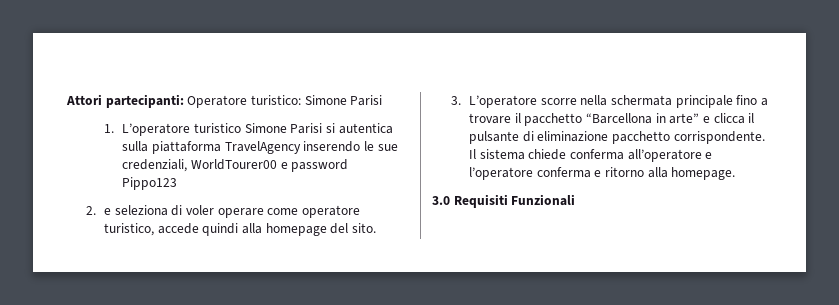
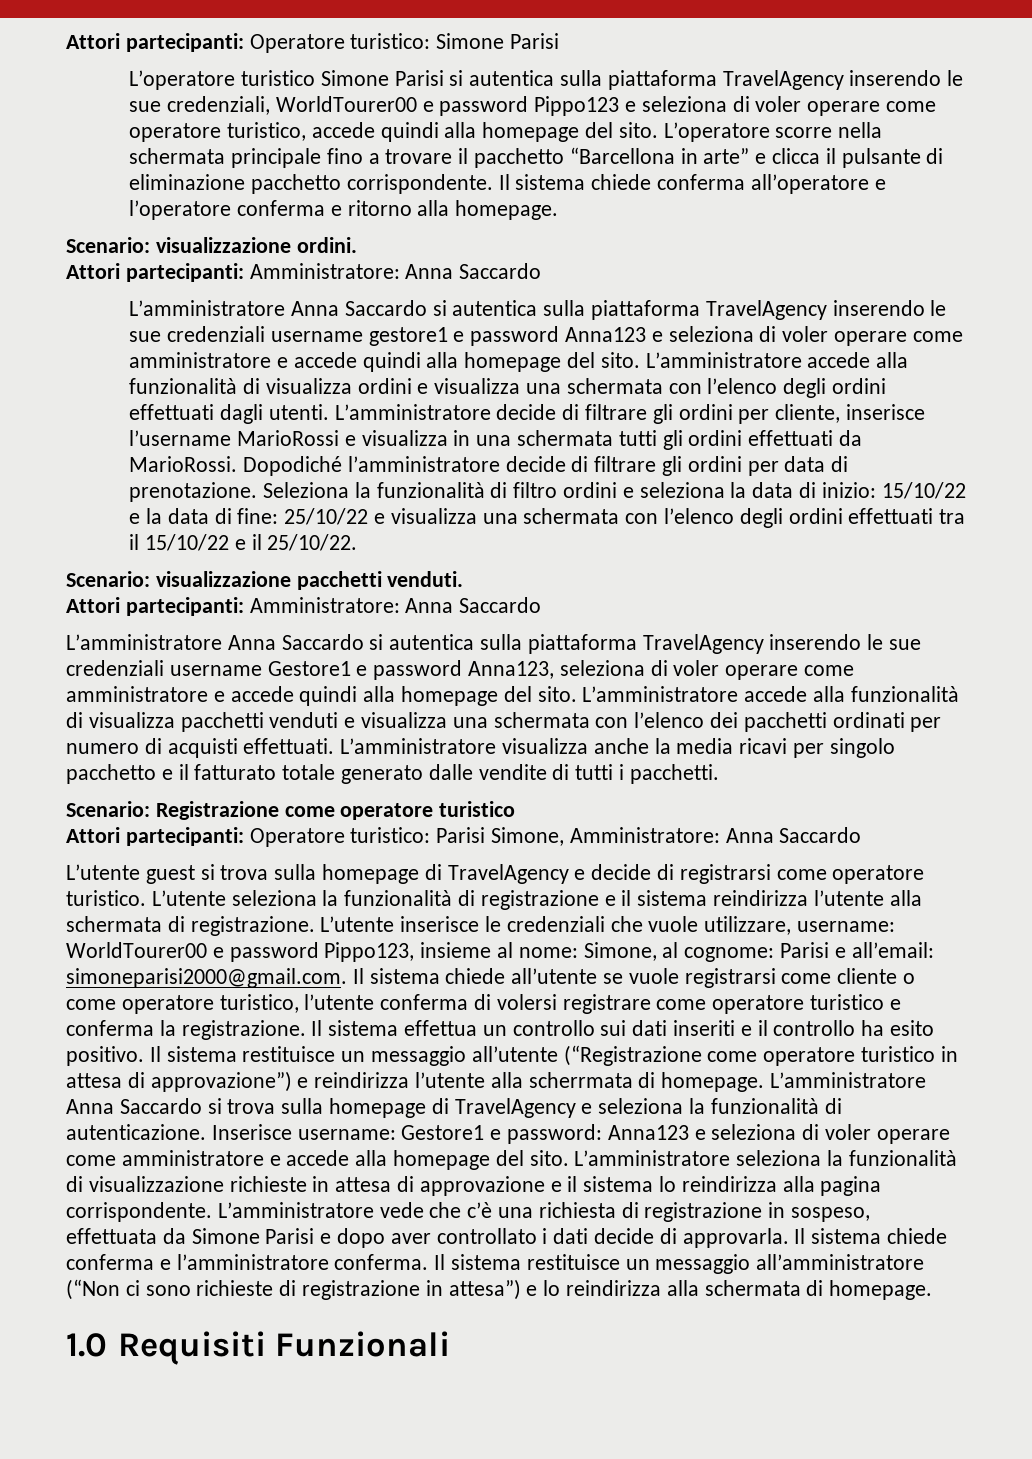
- 1. L’operatore turistico Simone Parisi si autentica sulla piattaforma TravelAgency inserendo le sue credenziali, WorldTourer00 e password Pippo123
- 2. e seleziona di voler operare come operatore turistico, accede quindi alla homepage del sito.
- 3. L’operatore scorre nella schermata principale fino a trovare il pacchetto “Barcellona in arte” e clicca il pulsante di eliminazione pacchetto corrispondente.
+ L’operatore turistico Simone Parisi si autentica sulla piattaforma TravelAgency inserendo le sue credenziali, WorldTourer00 e password Pippo123 e seleziona di voler operare come operatore turistico, accede quindi alla homepage del sito. L’operatore scorre nella schermata principale fino a trovare il pacchetto “Barcellona in arte” e clicca il pulsante di eliminazione pacchetto corrispondente.
- 3.0 Requisiti Funzionali
+ Scenario: visualizzazione ordini.
+ Attori partecipanti: Amministratore: Anna Saccardo
+ L’amministratore Anna Saccardo si autentica sulla piattaforma TravelAgency inserendo le sue credenziali username gestore1 e password Anna123 e seleziona di voler operare come amministratore e accede quindi alla homepage del sito. L’amministratore accede alla funzionalità di visualizza ordini e visualizza una schermata con l’elenco degli ordini effettuati dagli utenti. L’amministratore decide di filtrare gli ordini per cliente, inserisce l’username MarioRossi e visualizza in una schermata tutti gli ordini effettuati da MarioRossi. Dopodiché l’amministratore decide di filtrare gli ordini per data di prenotazione. Seleziona la funzionalità di filtro ordini e seleziona la data di inizio: 15/10/22 e la data di fine: 25/10/22 e visualizza una schermata con l’elenco degli ordini effettuati tra il 15/10/22 e il 25/10/22.
+ Scenario: visualizzazione pacchetti venduti.
+ Attori partecipanti: Amministratore: Anna Saccardo
+ L’amministratore Anna Saccardo si autentica sulla piattaforma TravelAgency inserendo le sue credenziali username Gestore1 e password Anna123, seleziona di voler operare come amministratore e accede quindi alla homepage del sito. L’amministratore accede alla funzionalità di visualizza pacchetti venduti e visualizza una schermata con l’elenco dei pacchetti ordinati per numero di acquisti effettuati. L’amministratore visualizza anche la media ricavi per singolo pacchetto e il fatturato totale generato dalle vendite di tutti i pacchetti.
+ Scenario: Registrazione come operatore turistico
+ Attori partecipanti: Operatore turistico: Parisi Simone, Amministratore: Anna Saccardo
+ L’utente guest si trova sulla homepage di TravelAgency e decide di registrarsi come operatore turistico. L’utente seleziona la funzionalità di registrazione e il sistema reindirizza l’utente alla schermata di registrazione. L’utente inserisce le credenziali che vuole utilizzare, username: WorldTourer00 e password Pippo123, insieme al nome: Simone, al cognome: Parisi e all’email: simoneparisi2000@gmail.com. Il sistema chiede all’utente se vuole registrarsi come cliente o come operatore turistico, l’utente conferma di volersi registrare come operatore turistico e conferma la registrazione. Il sistema effettua un controllo sui dati inseriti e il controllo ha esito positivo. Il sistema restituisce un messaggio all’utente (“Registrazione come operatore turistico in attesa di approvazione”) e reindirizza l’utente alla scherrmata di homepage. L’amministratore Anna Saccardo si trova sulla homepage di TravelAgency e seleziona la funzionalità di autenticazione. Inserisce username: Gestore1 e password: Anna123 e seleziona di voler operare come amministratore e accede alla homepage del sito. L’amministratore seleziona la funzionalità di visualizzazione richieste in attesa di approvazione e il sistema lo reindirizza alla pagina corrispondente. L’amministratore vede che c’è una richiesta di registrazione in sospeso, effettuata da Simone Parisi e dopo aver controllato i dati decide di approvarla. Il sistema chiede conferma e l’amministratore conferma. Il sistema restituisce un messaggio all’amministratore (“Non ci sono richieste di registrazione in attesa”) e lo reindirizza alla schermata di homepage.
+ 1.0 Requisiti Funzionali

